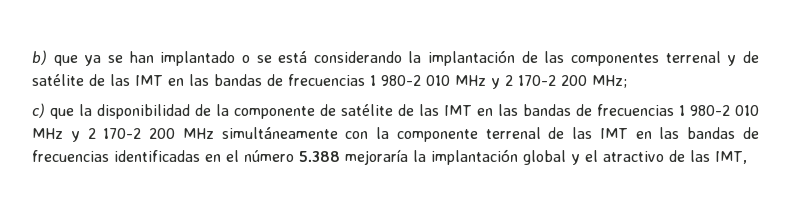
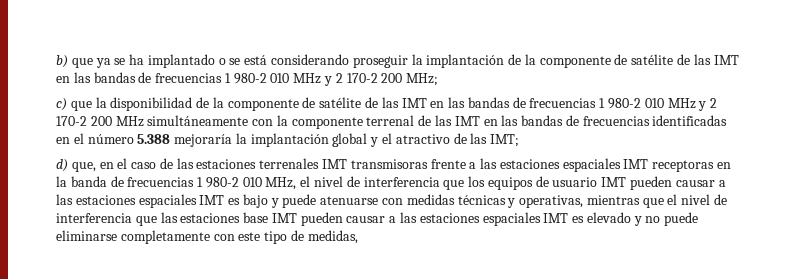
- b) que ya se han implantado o se está considerando la implantación de las componentes terrenal y de satélite de las IMT en las bandas de frecuencias 1 980-2 010 MHz y 2 170-2 200 MHz;
+ b) que ya se ha implantado o se está considerando proseguir la implantación de la componente de satélite de las IMT en las bandas de frecuencias 1 980-2 010 MHz y 2 170-2 200 MHz;
- c) que la disponibilidad de la componente de satélite de las IMT en las bandas de frecuencias 1 980-2 010 MHz y 2 170-2 200 MHz simultáneamente con la componente terrenal de las IMT en las bandas de frecuencias identificadas en el número 5.388 mejoraría la implantación global y el atractivo de las IMT,
+ c) que la disponibilidad de la componente de satélite de las IMT en las bandas de frecuencias 1 980-2 010 MHz y 2 170-2 200 MHz simultáneamente con la componente terrenal de las IMT en las bandas de frecuencias identificadas en el número 5.388 mejoraría la implantación global y el atractivo de las IMT;
+ d) que, en el caso de las estaciones terrenales IMT transmisoras frente a las estaciones espaciales IMT receptoras en la banda de frecuencias 1 980-2 010 MHz, el nivel de interferencia que los equipos de usuario IMT pueden causar a las estaciones espaciales IMT es bajo y puede atenuarse con medidas técnicas y operativas, mientras que el nivel de interferencia que las estaciones base IMT pueden causar a las estaciones espaciales IMT es elevado y no puede eliminarse completamente con este tipo de medidas,

